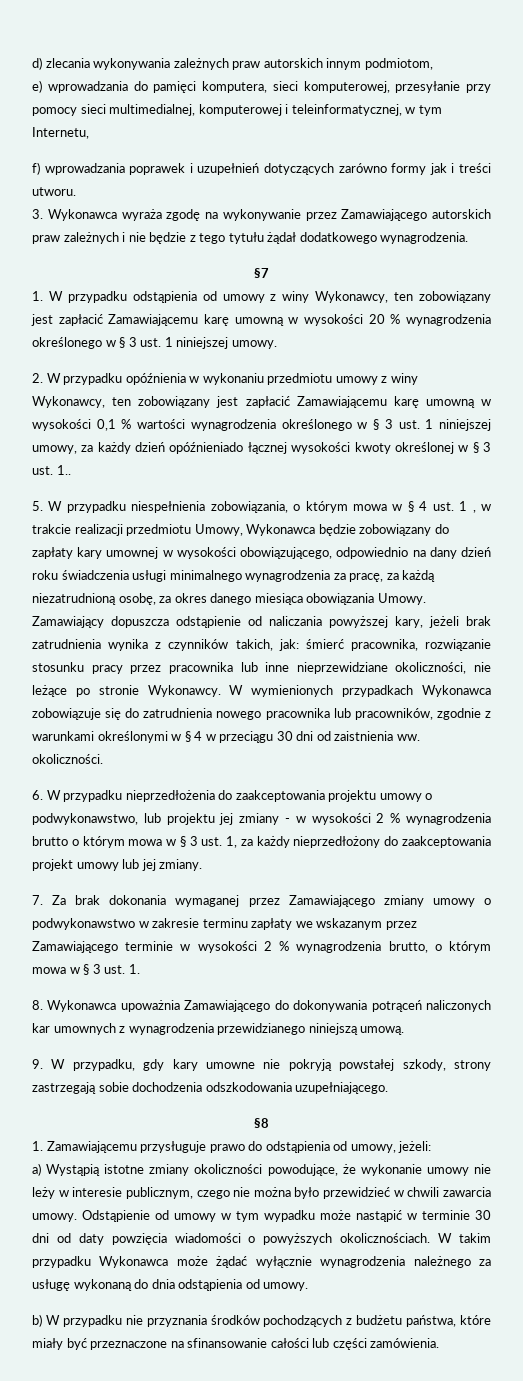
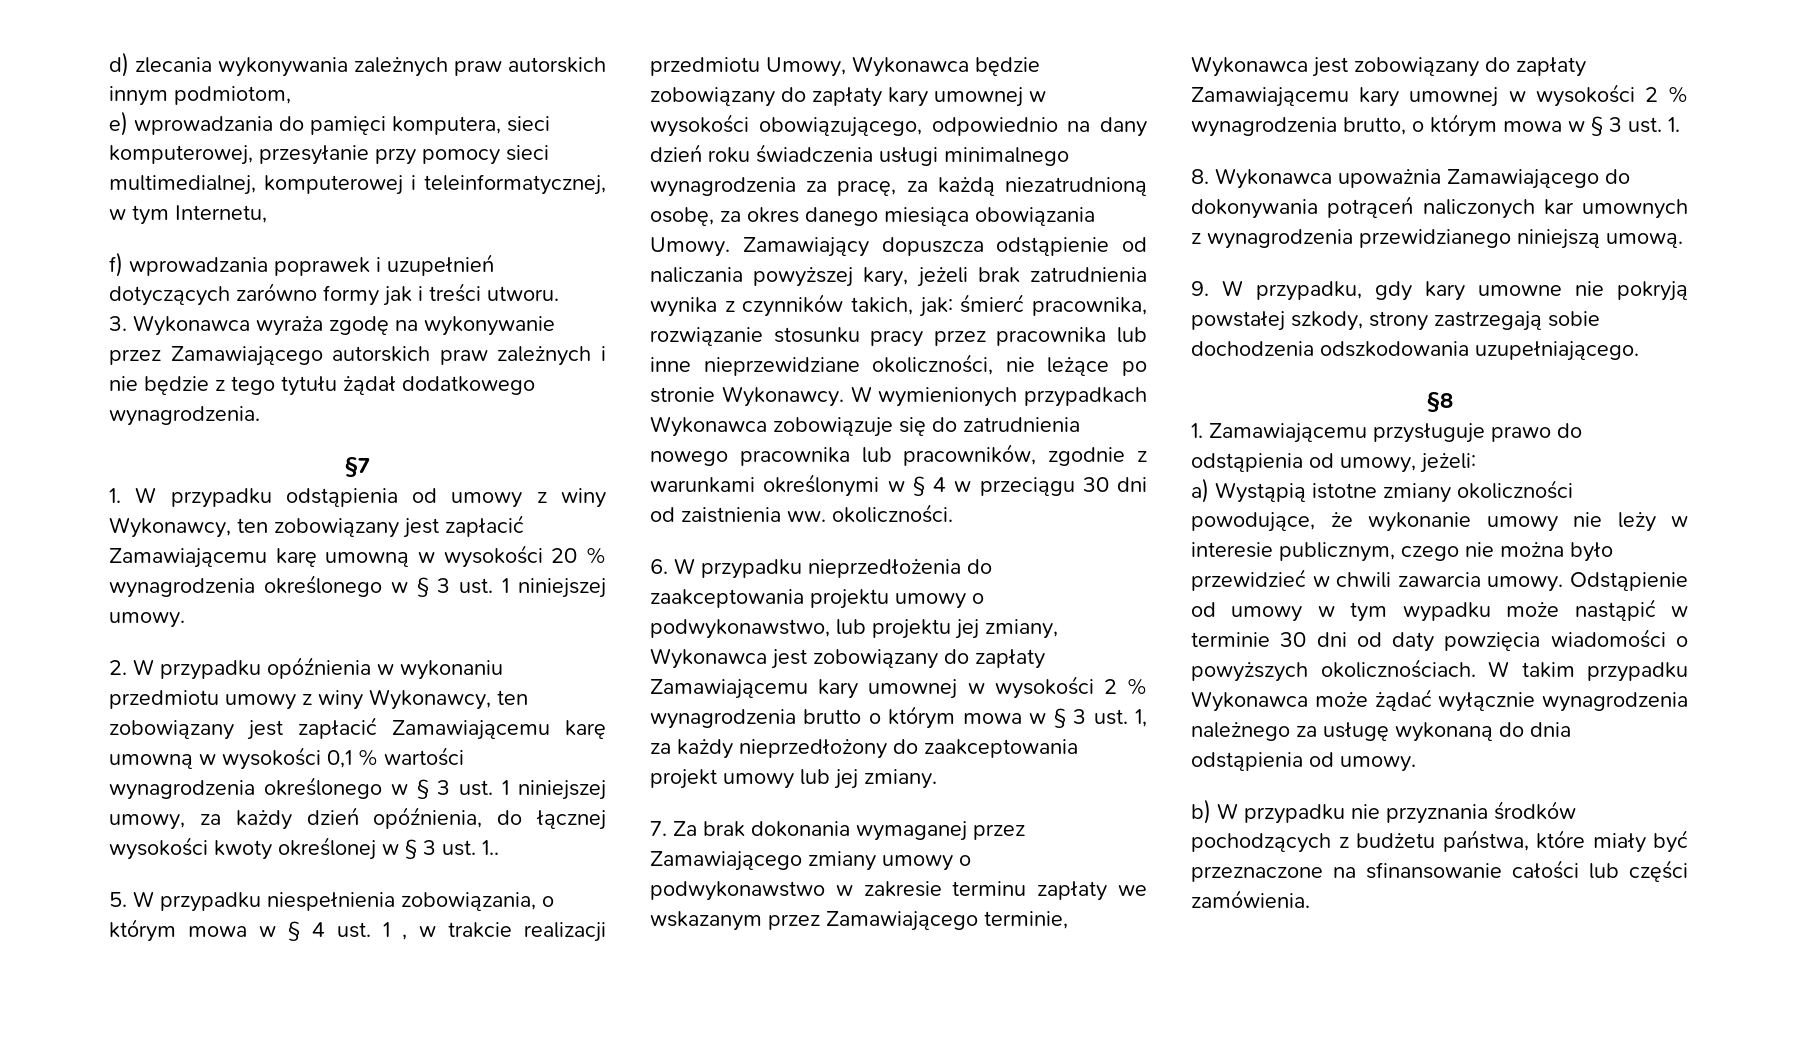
- 2. W przypadku opóźnienia w wykonaniu przedmiotu umowy z winy Wykonawcy, ten zobowiązany jest zapłacić Zamawiającemu karę umowną w wysokości 0,1 % wartości wynagrodzenia określonego w § 3 ust. 1 niniejszej umowy, za każdy dzień opóźnieniado łącznej wysokości kwoty określonej w § 3 ust. 1..
+ 2. W przypadku opóźnienia w wykonaniu przedmiotu umowy z winy Wykonawcy, ten zobowiązany jest zapłacić Zamawiającemu karę umowną w wysokości 0,1 % wartości wynagrodzenia określonego w § 3 ust. 1 niniejszej umowy, za każdy dzień opóźnienia, do łącznej wysokości kwoty określonej w § 3 ust. 1..
- 6. W przypadku nieprzedłożenia do zaakceptowania projektu umowy o podwykonawstwo, lub projektu jej zmiany - w wysokości 2 % wynagrodzenia brutto o którym mowa w § 3 ust. 1, za każdy nieprzedłożony do zaakceptowania projekt umowy lub jej zmiany.
+ 6. W przypadku nieprzedłożenia do zaakceptowania projektu umowy o podwykonawstwo, lub projektu jej zmiany, Wykonawca jest zobowiązany do zapłaty Zamawiającemu kary umownej w wysokości 2 % wynagrodzenia brutto o którym mowa w § 3 ust. 1, za każdy nieprzedłożony do zaakceptowania projekt umowy lub jej zmiany.
- 7. Za brak dokonania wymaganej przez Zamawiającego zmiany umowy o podwykonawstwo w zakresie terminu zapłaty we wskazanym przez Zamawiającego terminie w wysokości 2 % wynagrodzenia brutto, o którym mowa w § 3 ust. 1.
+ 7. Za brak dokonania wymaganej przez Zamawiającego zmiany umowy o podwykonawstwo w zakresie terminu zapłaty we wskazanym przez Zamawiającego terminie, Wykonawca jest zobowiązany do zapłaty Zamawiającemu kary umownej w wysokości 2 % wynagrodzenia brutto, o którym mowa w § 3 ust. 1.

